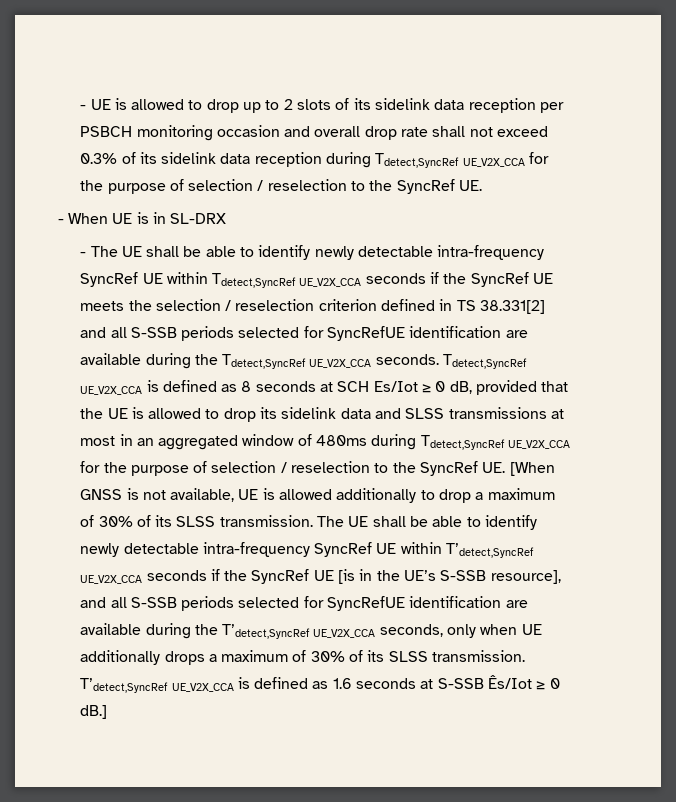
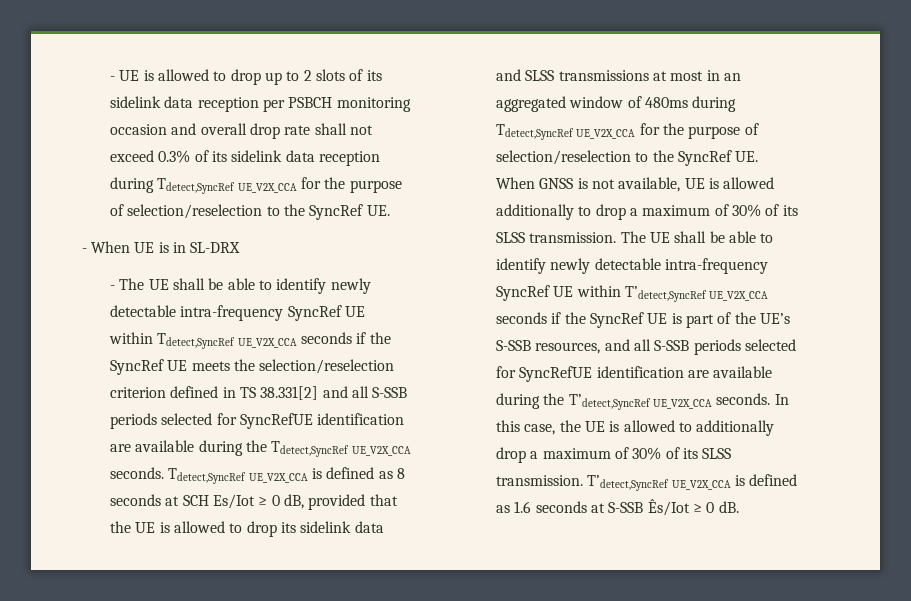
- - UE is allowed to drop up to 2 slots of its sidelink data reception per PSBCH monitoring occasion and overall drop rate shall not exceed 0.3% of its sidelink data reception during Tdetect,SyncRef UE_V2X_CCA for the purpose of selection / reselection to the SyncRef UE.
+ - UE is allowed to drop up to 2 slots of its sidelink data reception per PSBCH monitoring occasion and overall drop rate shall not exceed 0.3% of its sidelink data reception during Tdetect,SyncRef UE_V2X_CCA for the purpose of selection/reselection to the SyncRef UE.
- - The UE shall be able to identify newly detectable intra-frequency SyncRef UE within Tdetect,SyncRef UE_V2X_CCA seconds if the SyncRef UE meets the selection / reselection criterion defined in TS 38.331[2] and all S-SSB periods selected for SyncRefUE identification are available during the Tdetect,SyncRef UE_V2X_CCA seconds.
+ - The UE shall be able to identify newly detectable intra-frequency SyncRef UE within Tdetect,SyncRef UE_V2X_CCA seconds if the SyncRef UE meets the selection/reselection criterion defined in TS 38.331[2] and all S-SSB periods selected for SyncRefUE identification are available during the Tdetect,SyncRef UE_V2X_CCA seconds.
- Tdetect,SyncRef UE_V2X_CCA is defined as 8 seconds at SCH Es/Iot ≥ 0 dB, provided that the UE is allowed to drop its sidelink data and SLSS transmissions at most in an aggregated window of 480ms during Tdetect,SyncRef UE_V2X_CCA for the purpose of selection / reselection to the SyncRef UE. [When GNSS is not available, UE is allowed additionally to drop a maximum of 30% of its SLSS transmission.
+ Tdetect,SyncRef UE_V2X_CCA is defined as 8 seconds at SCH Es/Iot ≥ 0 dB, provided that the UE is allowed to drop its sidelink data and SLSS transmissions at most in an aggregated window of 480ms during Tdetect,SyncRef UE_V2X_CCA for the purpose of selection/reselection to the SyncRef UE. When GNSS is not available, UE is allowed additionally to drop a maximum of 30% of its SLSS transmission.
- The UE shall be able to identify newly detectable intra-frequency SyncRef UE within T’detect,SyncRef UE_V2X_CCA seconds if the SyncRef UE [is in the UE’s S-SSB resource], and all S-SSB periods selected for SyncRefUE identification are available during the T’detect,SyncRef UE_V2X_CCA seconds, only when UE additionally drops a maximum of 30% of its SLSS transmission.
+ The UE shall be able to identify newly detectable intra-frequency SyncRef UE within T’detect,SyncRef UE_V2X_CCA seconds if the SyncRef UE is part of the UE’s S-SSB resources, and all S-SSB periods selected for SyncRefUE identification are available during the T’detect,SyncRef UE_V2X_CCA seconds. In this case, the UE is allowed to additionally drop a maximum of 30% of its SLSS transmission.
- T’detect,SyncRef UE_V2X_CCA is defined as 1.6 seconds at S-SSB Ês/Iot ≥ 0 dB.]
+ T’detect,SyncRef UE_V2X_CCA is defined as 1.6 seconds at S-SSB Ês/Iot ≥ 0 dB.

